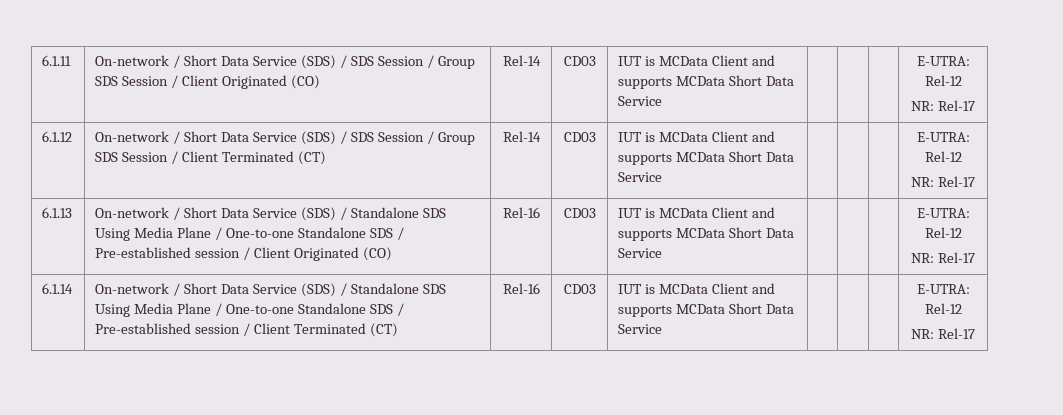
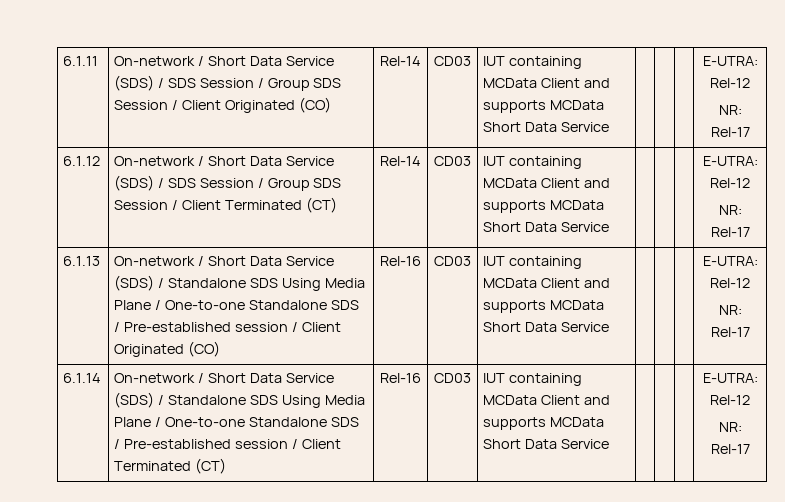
- 6.1.11 | On-network / Short Data Service (SDS) / SDS Session / Group SDS Session / Client Originated (CO) | Rel-14 | CD03 | IUT is MCData Client and supports MCData Short Data Service | | | | E-UTRA: Rel-12
+ 6.1.11 | On-network / Short Data Service (SDS) / SDS Session / Group SDS Session / Client Originated (CO) | Rel-14 | CD03 | IUT containing MCData Client and supports MCData Short Data Service | | | | E-UTRA: Rel-12
- 6.1.12 | On-network / Short Data Service (SDS) / SDS Session / Group SDS Session / Client Terminated (CT) | Rel-14 | CD03 | IUT is MCData Client and supports MCData Short Data Service | | | | E-UTRA: Rel-12
+ 6.1.12 | On-network / Short Data Service (SDS) / SDS Session / Group SDS Session / Client Terminated (CT) | Rel-14 | CD03 | IUT containing MCData Client and supports MCData Short Data Service | | | | E-UTRA: Rel-12
- 6.1.13 | On-network / Short Data Service (SDS) / Standalone SDS Using Media Plane / One-to-one Standalone SDS / Pre-established session / Client Originated (CO) | Rel-16 | CD03 | IUT is MCData Client and supports MCData Short Data Service | | | | E-UTRA: Rel-12
+ 6.1.13 | On-network / Short Data Service (SDS) / Standalone SDS Using Media Plane / One-to-one Standalone SDS / Pre-established session / Client Originated (CO) | Rel-16 | CD03 | IUT containing MCData Client and supports MCData Short Data Service | | | | E-UTRA: Rel-12
- 6.1.14 | On-network / Short Data Service (SDS) / Standalone SDS Using Media Plane / One-to-one Standalone SDS / Pre-established session / Client Terminated (CT) | Rel-16 | CD03 | IUT is MCData Client and supports MCData Short Data Service | | | | E-UTRA: Rel-12
+ 6.1.14 | On-network / Short Data Service (SDS) / Standalone SDS Using Media Plane / One-to-one Standalone SDS / Pre-established session / Client Terminated (CT) | Rel-16 | CD03 | IUT containing MCData Client and supports MCData Short Data Service | | | | E-UTRA: Rel-12

